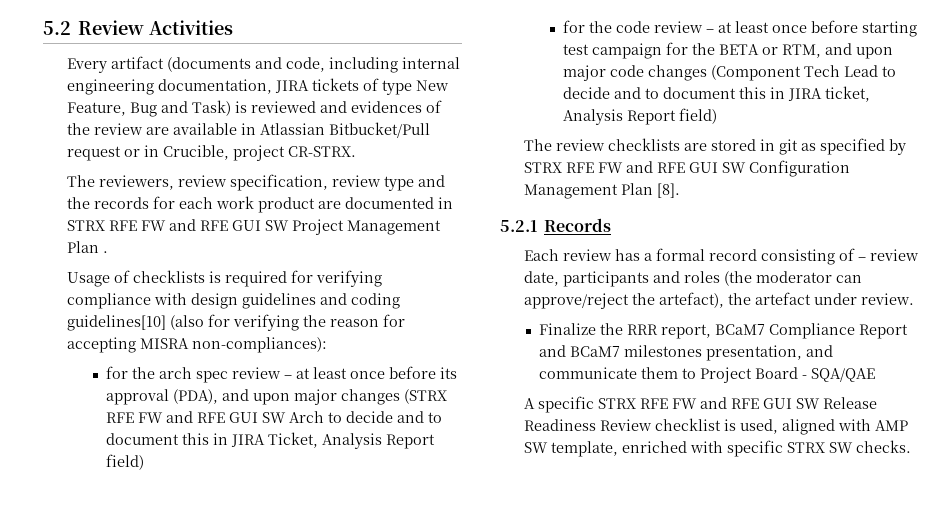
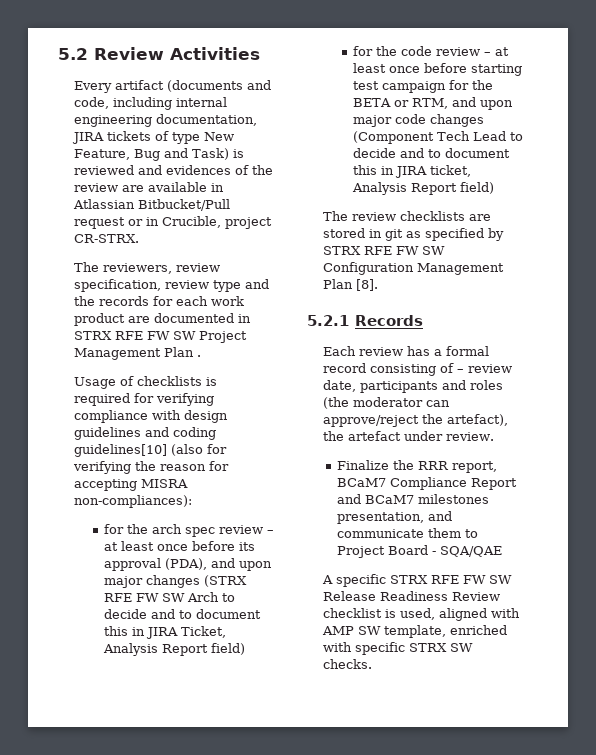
- The reviewers, review specification, review type and the records for each work product are documented in STRX RFE FW and RFE GUI SW Project Management Plan .
+ The reviewers, review specification, review type and the records for each work product are documented in STRX RFE FW SW Project Management Plan .
- for the arch spec review – at least once before its approval (PDA), and upon major changes (STRX RFE FW and RFE GUI SW Arch to decide and to document this in JIRA Ticket, Analysis Report field)
+ for the arch spec review – at least once before its approval (PDA), and upon major changes (STRX RFE FW SW Arch to decide and to document this in JIRA Ticket, Analysis Report field)
- The review checklists are stored in git as specified by STRX RFE FW and RFE GUI SW Configuration Management Plan [8].
+ The review checklists are stored in git as specified by STRX RFE FW SW Configuration Management Plan [8].
- A specific STRX RFE FW and RFE GUI SW Release Readiness Review checklist is used, aligned with AMP SW template, enriched with specific STRX SW checks.
+ A specific STRX RFE FW SW Release Readiness Review checklist is used, aligned with AMP SW template, enriched with specific STRX SW checks.

